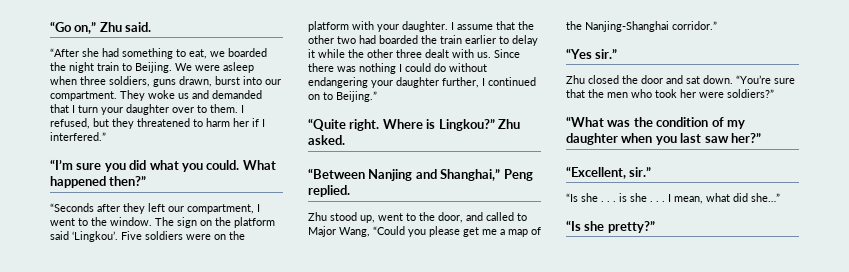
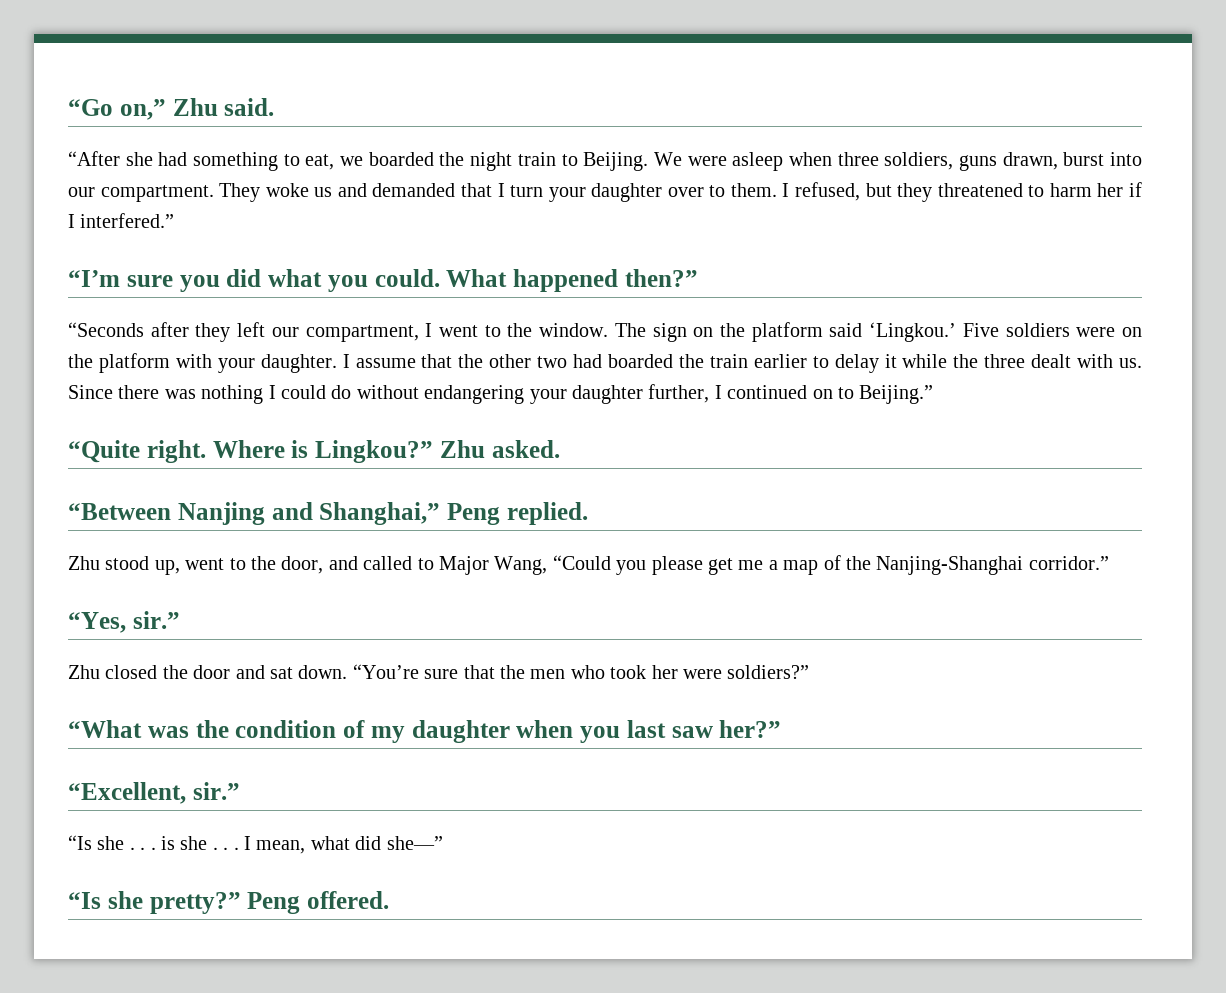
- The sign on the platform said ‘Lingkou’.
+ The sign on the platform said ‘Lingkou.’
- I assume that the other two had boarded the train earlier to delay it while the other three dealt with us.
+ I assume that the other two had boarded the train earlier to delay it while the three dealt with us.
- “Yes sir.”
+ “Yes, sir.”
- I mean, what did she…”
+ I mean, what did she—”
+ Peng offered.

